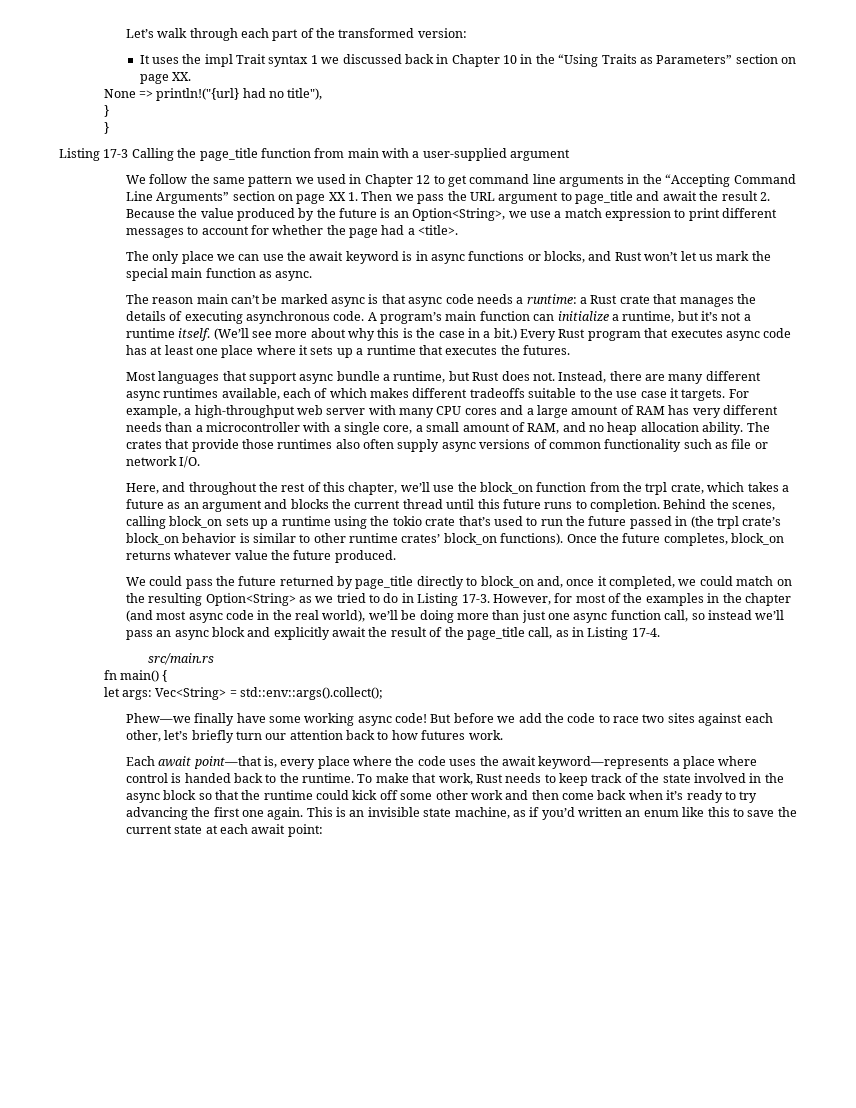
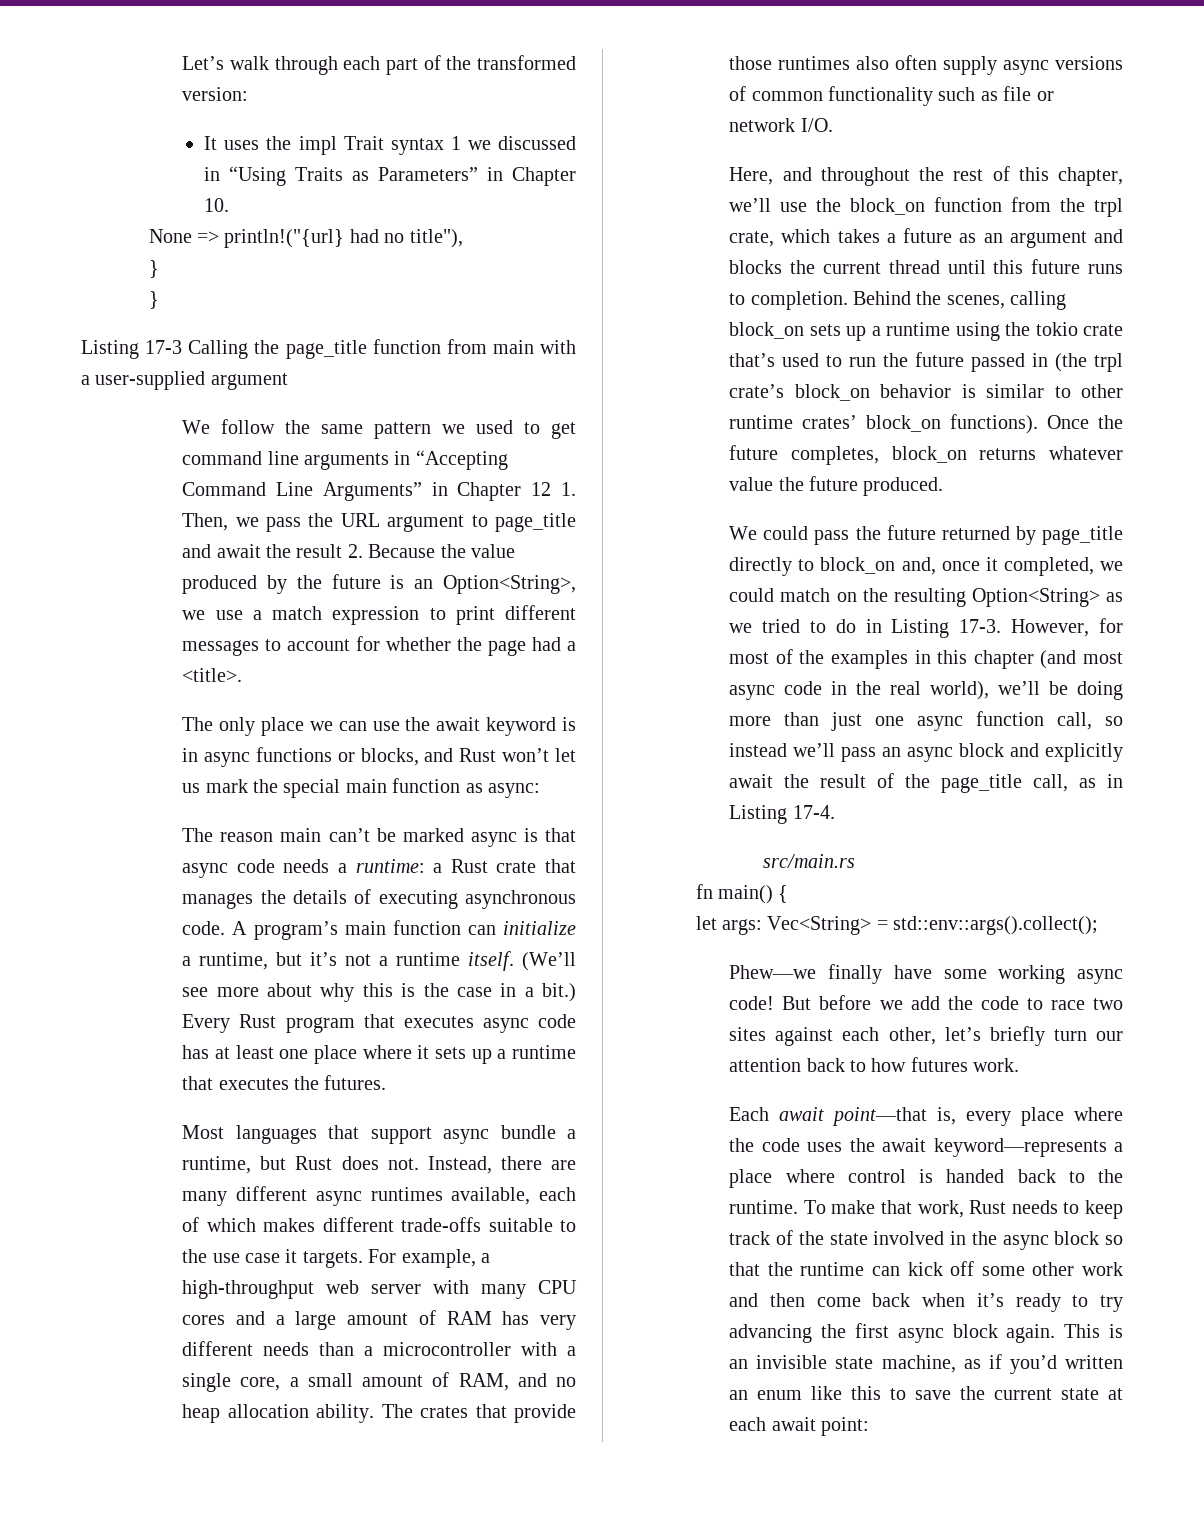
- It uses the impl Trait syntax 1 we discussed back in Chapter 10 in the “Using Traits as Parameters” section on page XX.
+ It uses the impl Trait syntax 1 we discussed in “Using Traits as Parameters” in Chapter 10.
- We follow the same pattern we used in Chapter 12 to get command line arguments in the “Accepting Command Line Arguments” section on page XX 1. Then we pass the URL argument to page_title and await the result 2. Because the value produced by the future is an Option<String>, we use a match expression to print different messages to account for whether the page had a <title>.
+ We follow the same pattern we used to get command line arguments in “Accepting Command Line Arguments” in Chapter 12 1. Then, we pass the URL argument to page_title and await the result 2. Because the value produced by the future is an Option<String>, we use a match expression to print different messages to account for whether the page had a <title>.
- The only place we can use the await keyword is in async functions or blocks, and Rust won’t let us mark the special main function as async.
+ The only place we can use the await keyword is in async functions or blocks, and Rust won’t let us mark the special main function as async:
- Instead, there are many different async runtimes available, each of which makes different tradeoffs suitable to the use case it targets.
+ Instead, there are many different async runtimes available, each of which makes different trade-offs suitable to the use case it targets.
- However, for most of the examples in the chapter (and most async code in the real world), we’ll be doing more than just one async function call, so instead we’ll pass an async block and explicitly await the result of the page_title call, as in Listing 17-4.
+ However, for most of the examples in this chapter (and most async code in the real world), we’ll be doing more than just one async function call, so instead we’ll pass an async block and explicitly await the result of the page_title call, as in Listing 17-4.
- To make that work, Rust needs to keep track of the state involved in the async block so that the runtime could kick off some other work and then come back when it’s ready to try advancing the first one again.
+ To make that work, Rust needs to keep track of the state involved in the async block so that the runtime can kick off some other work and then come back when it’s ready to try advancing the first async block again.

